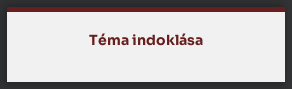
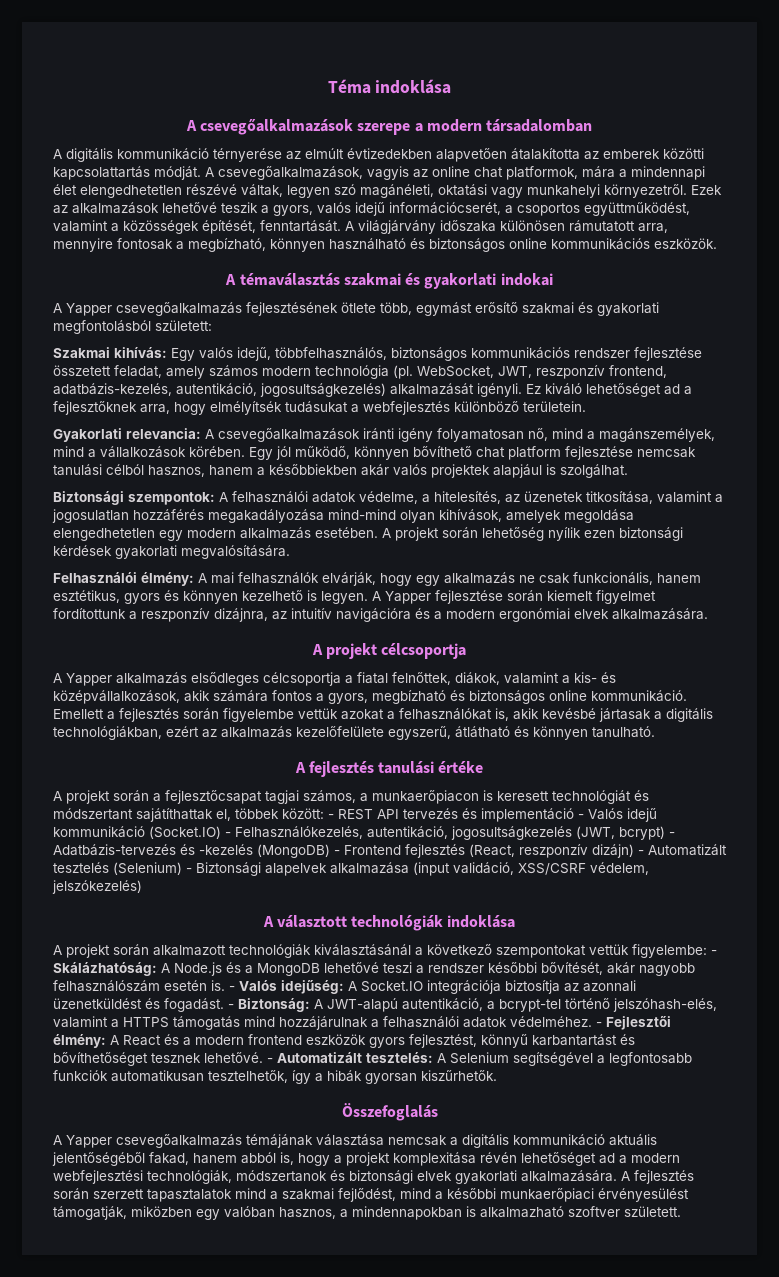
+ A csevegőalkalmazások szerepe a modern társadalomban
+ A digitális kommunikáció térnyerése az elmúlt évtizedekben alapvetően átalakította az emberek közötti kapcsolattartás módját. A csevegőalkalmazások, vagyis az online chat platformok, mára a mindennapi élet elengedhetetlen részévé váltak, legyen szó magánéleti, oktatási vagy munkahelyi környezetről. Ezek az alkalmazások lehetővé teszik a gyors, valós idejű információcserét, a csoportos együttműködést, valamint a közösségek építését, fenntartását. A világjárvány időszaka különösen rámutatott arra, mennyire fontosak a megbízható, könnyen használható és biztonságos online kommunikációs eszközök.
+ A témaválasztás szakmai és gyakorlati indokai
+ A Yapper csevegőalkalmazás fejlesztésének ötlete több, egymást erősítő szakmai és gyakorlati megfontolásból született:
+ Szakmai kihívás: Egy valós idejű, többfelhasználós, biztonságos kommunikációs rendszer fejlesztése összetett feladat, amely számos modern technológia (pl. WebSocket, JWT, reszponzív frontend, adatbázis-kezelés, autentikáció, jogosultságkezelés) alkalmazását igényli. Ez kiváló lehetőséget ad a fejlesztőknek arra, hogy elmélyítsék tudásukat a webfejlesztés különböző területein.
+ Gyakorlati relevancia: A csevegőalkalmazások iránti igény folyamatosan nő, mind a magánszemélyek, mind a vállalkozások körében. Egy jól működő, könnyen bővíthető chat platform fejlesztése nemcsak tanulási célból hasznos, hanem a későbbiekben akár valós projektek alapjául is szolgálhat.
+ Biztonsági szempontok: A felhasználói adatok védelme, a hitelesítés, az üzenetek titkosítása, valamint a jogosulatlan hozzáférés megakadályozása mind-mind olyan kihívások, amelyek megoldása elengedhetetlen egy modern alkalmazás esetében. A projekt során lehetőség nyílik ezen biztonsági kérdések gyakorlati megvalósítására.
+ Felhasználói élmény: A mai felhasználók elvárják, hogy egy alkalmazás ne csak funkcionális, hanem esztétikus, gyors és könnyen kezelhető is legyen. A Yapper fejlesztése során kiemelt figyelmet fordítottunk a reszponzív dizájnra, az intuitív navigációra és a modern ergonómiai elvek alkalmazására.
+ A projekt célcsoportja
+ A Yapper alkalmazás elsődleges célcsoportja a fiatal felnőttek, diákok, valamint a kis- és középvállalkozások, akik számára fontos a gyors, megbízható és biztonságos online kommunikáció. Emellett a fejlesztés során figyelembe vettük azokat a felhasználókat is, akik kevésbé jártasak a digitális technológiákban, ezért az alkalmazás kezelőfelülete egyszerű, átlátható és könnyen tanulható.
+ A fejlesztés tanulási értéke
+ A projekt során a fejlesztőcsapat tagjai számos, a munkaerőpiacon is keresett technológiát és módszertant sajátíthattak el, többek között: - REST API tervezés és implementáció - Valós idejű kommunikáció (Socket.IO) - Felhasználókezelés, autentikáció, jogosultságkezelés (JWT, bcrypt) - Adatbázis-tervezés és -kezelés (MongoDB) - Frontend fejlesztés (React, reszponzív dizájn) - Automatizált tesztelés (Selenium) - Biztonsági alapelvek alkalmazása (input validáció, XSS/CSRF védelem, jelszókezelés)
+ A választott technológiák indoklása
+ A projekt során alkalmazott technológiák kiválasztásánál a következő szempontokat vettük figyelembe: - Skálázhatóság: A Node.js és a MongoDB lehetővé teszi a rendszer későbbi bővítését, akár nagyobb felhasználószám esetén is. - Valós idejűség: A Socket.IO integrációja biztosítja az azonnali üzenetküldést és fogadást. - Biztonság: A JWT-alapú autentikáció, a bcrypt-tel történő jelszóhash-elés, valamint a HTTPS támogatás mind hozzájárulnak a felhasználói adatok védelméhez. - Fejlesztői élmény: A React és a modern frontend eszközök gyors fejlesztést, könnyű karbantartást és bővíthetőséget tesznek lehetővé. - Automatizált tesztelés: A Selenium segítségével a legfontosabb funkciók automatikusan tesztelhetők, így a hibák gyorsan kiszűrhetők.
+ Összefoglalás
+ A Yapper csevegőalkalmazás témájának választása nemcsak a digitális kommunikáció aktuális jelentőségéből fakad, hanem abból is, hogy a projekt komplexitása révén lehetőséget ad a modern webfejlesztési technológiák, módszertanok és biztonsági elvek gyakorlati alkalmazására. A fejlesztés során szerzett tapasztalatok mind a szakmai fejlődést, mind a későbbi munkaerőpiaci érvényesülést támogatják, miközben egy valóban hasznos, a mindennapokban is alkalmazható szoftver született.

